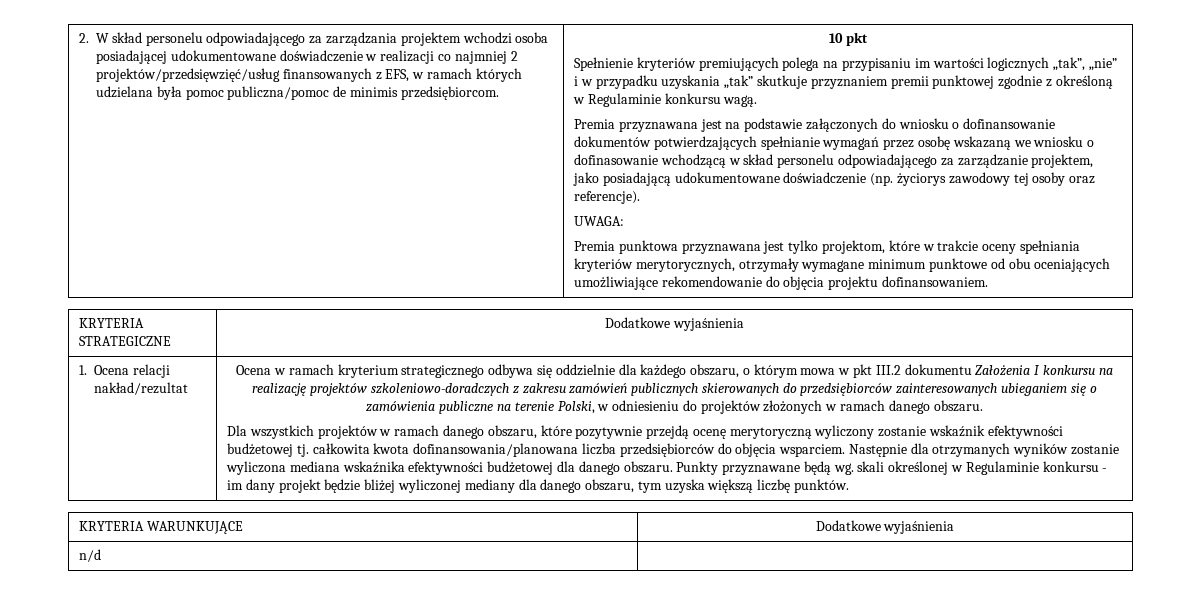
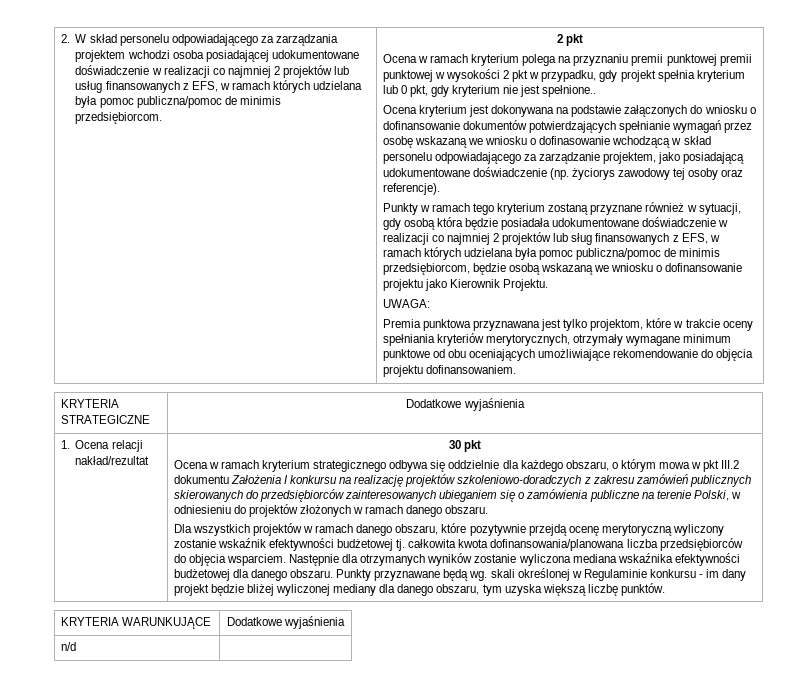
- 2. W skład personelu odpowiadającego za zarządzania projektem wchodzi osoba posiadającej udokumentowane doświadczenie w realizacji co najmniej 2 projektów/przedsięwzięć/usług finansowanych z EFS, w ramach których udzielana była pomoc publiczna/pomoc de minimis przedsiębiorcom. | 10 pkt
- Spełnienie kryteriów premiujących polega na przypisaniu im wartości logicznych „tak”, „nie” i w przypadku uzyskania „tak” skutkuje przyznaniem premii punktowej zgodnie z określoną w Regulaminie konkursu wagą.
- Premia przyznawana jest na podstawie załączonych do wniosku o dofinansowanie dokumentów potwierdzających spełnianie wymagań przez osobę wskazaną we wniosku o dofinasowanie wchodzącą w skład personelu odpowiadającego za zarządzanie projektem, jako posiadającą udokumentowane doświadczenie (np. życiorys zawodowy tej osoby oraz referencje).
+ 2. W skład personelu odpowiadającego za zarządzania projektem wchodzi osoba posiadającej udokumentowane doświadczenie w realizacji co najmniej 2 projektów lub usług finansowanych z EFS, w ramach których udzielana była pomoc publiczna/pomoc de minimis przedsiębiorcom. | 2 pkt
+ Ocena w ramach kryterium polega na przyznaniu premii punktowej premii punktowej w wysokości 2 pkt w przypadku, gdy projekt spełnia kryterium lub 0 pkt, gdy kryterium nie jest spełnione..
+ Ocena kryterium jest dokonywana na podstawie załączonych do wniosku o dofinansowanie dokumentów potwierdzających spełnianie wymagań przez osobę wskazaną we wniosku o dofinasowanie wchodzącą w skład personelu odpowiadającego za zarządzanie projektem, jako posiadającą udokumentowane doświadczenie (np. życiorys zawodowy tej osoby oraz referencje).
+ Punkty w ramach tego kryterium zostaną przyznane również w sytuacji, gdy osobą która będzie posiadała udokumentowane doświadczenie w realizacji co najmniej 2 projektów lub sług finansowanych z EFS, w ramach których udzielana była pomoc publiczna/pomoc de minimis przedsiębiorcom, będzie osobą wskazaną we wniosku o dofinansowanie projektu jako Kierownik Projektu.
+ 30 pkt

